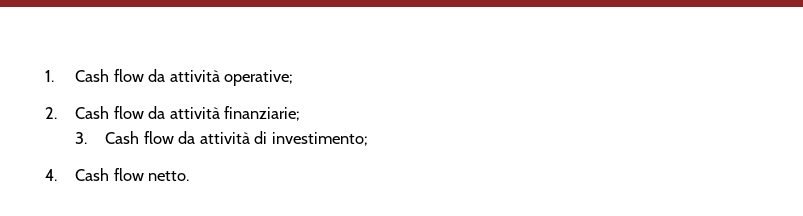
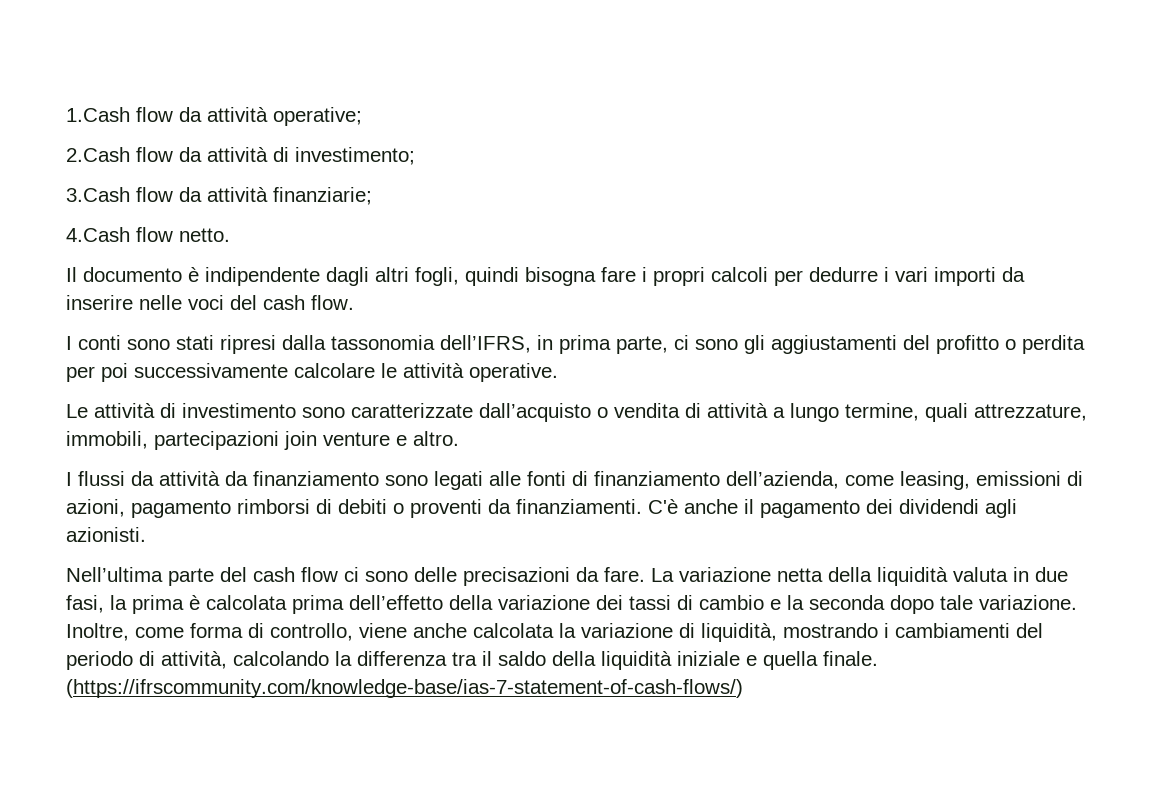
- 1. Cash flow da attività operative;
+ 1.Cash flow da attività operative;
- 2. Cash flow da attività finanziarie;
- 3. Cash flow da attività di investimento;
+ 2.Cash flow da attività di investimento;
- 4. Cash flow netto.
+ 3.Cash flow da attività finanziarie;
+ 4.Cash flow netto.
+ Il documento è indipendente dagli altri fogli, quindi bisogna fare i propri calcoli per dedurre i vari importi da inserire nelle voci del cash flow.
+ I conti sono stati ripresi dalla tassonomia dell’IFRS, in prima parte, ci sono gli aggiustamenti del profitto o perdita per poi successivamente calcolare le attività operative.
+ Le attività di investimento sono caratterizzate dall’acquisto o vendita di attività a lungo termine, quali attrezzature, immobili, partecipazioni join venture e altro.
+ I flussi da attività da finanziamento sono legati alle fonti di finanziamento dell’azienda, come leasing, emissioni di azioni, pagamento rimborsi di debiti o proventi da finanziamenti. C'è anche il pagamento dei dividendi agli azionisti.
+ Nell’ultima parte del cash flow ci sono delle precisazioni da fare. La variazione netta della liquidità valuta in due fasi, la prima è calcolata prima dell’effetto della variazione dei tassi di cambio e la seconda dopo tale variazione. Inoltre, come forma di controllo, viene anche calcolata la variazione di liquidità, mostrando i cambiamenti del periodo di attività, calcolando la differenza tra il saldo della liquidità iniziale e quella finale. (https://ifrscommunity.com/knowledge-base/ias-7-statement-of-cash-flows/)

